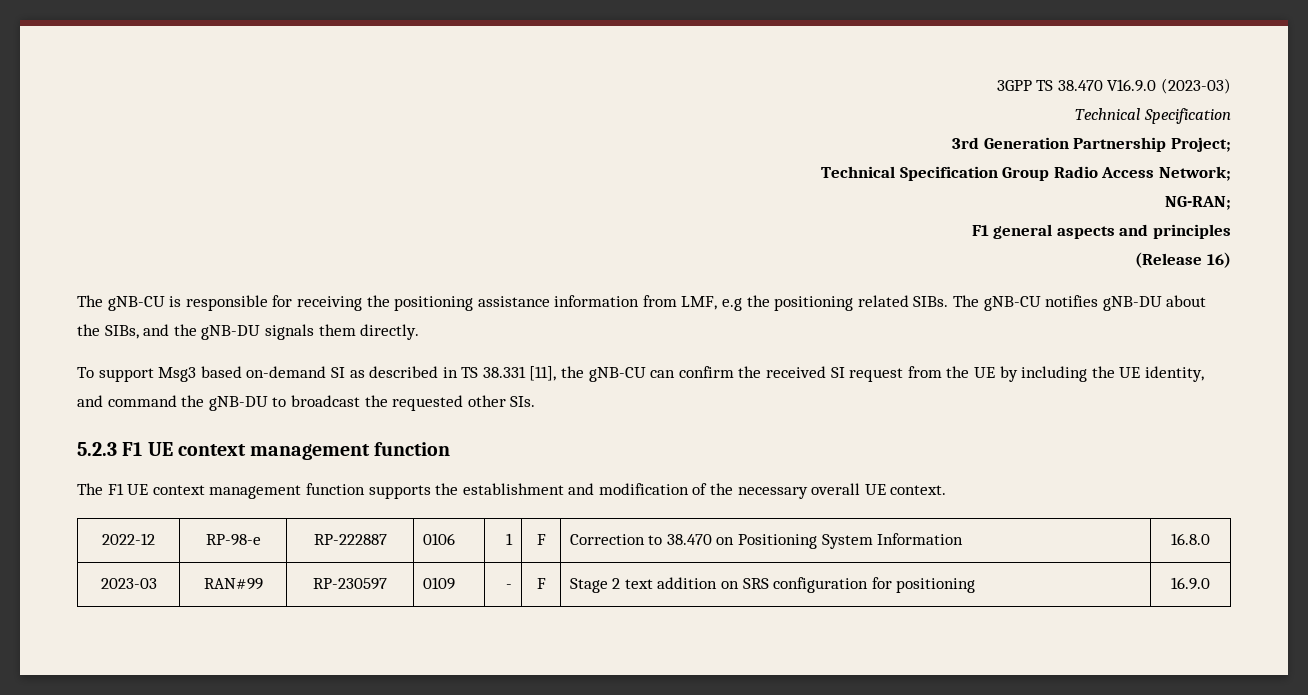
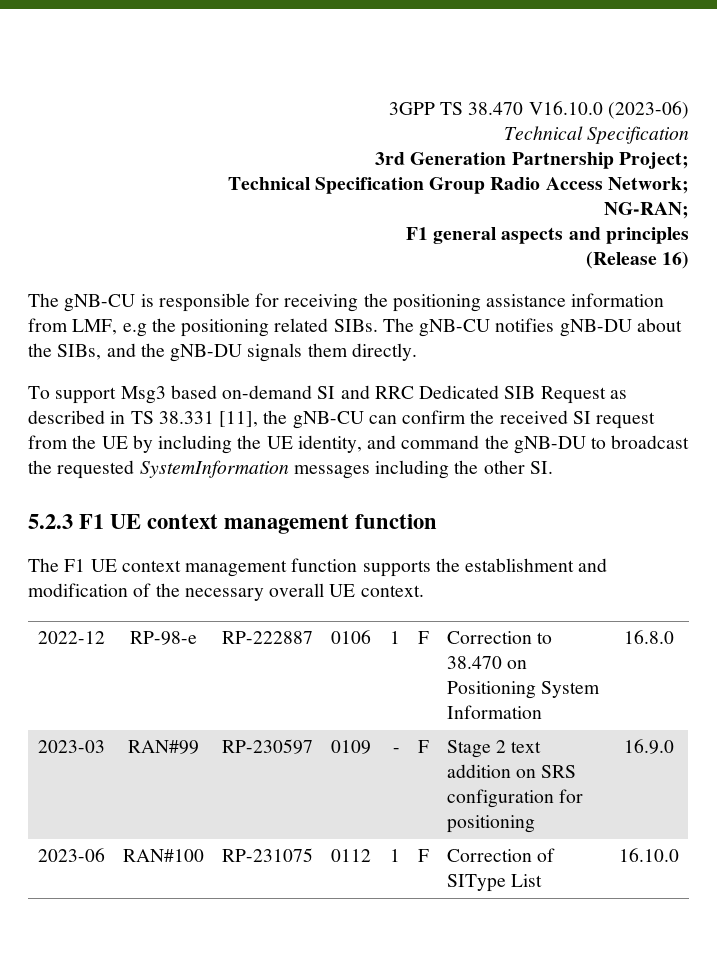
- 3GPP TS 38.470 V16.9.0 (2023-03)
+ 3GPP TS 38.470 V16.10.0 (2023-06)
- To support Msg3 based on-demand SI as described in TS 38.331 [11], the gNB-CU can confirm the received SI request from the UE by including the UE identity, and command the gNB-DU to broadcast the requested other SIs.
+ To support Msg3 based on-demand SI and RRC Dedicated SIB Request as described in TS 38.331 [11], the gNB-CU can confirm the received SI request from the UE by including the UE identity, and command the gNB-DU to broadcast the requested SystemInformation messages including the other SI.
+ 2023-06 | RAN#100 | RP-231075 | 0112 | 1 | F | Correction of SIType List | 16.10.0

